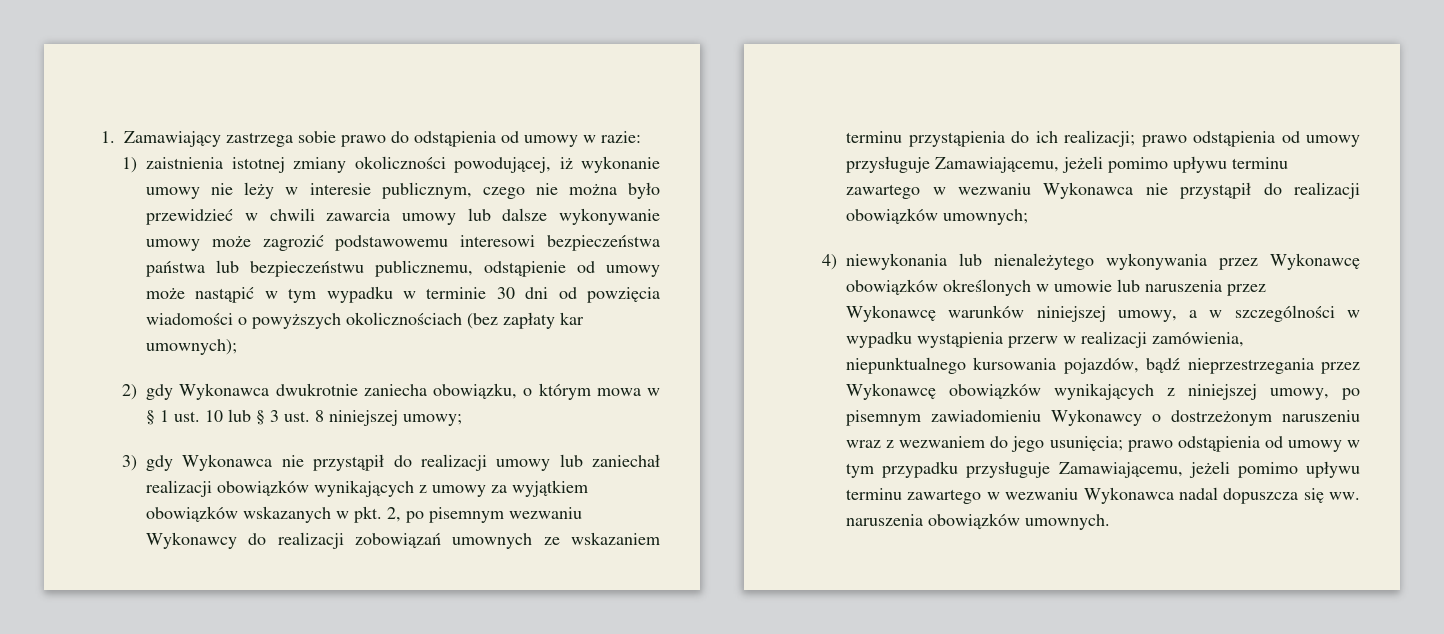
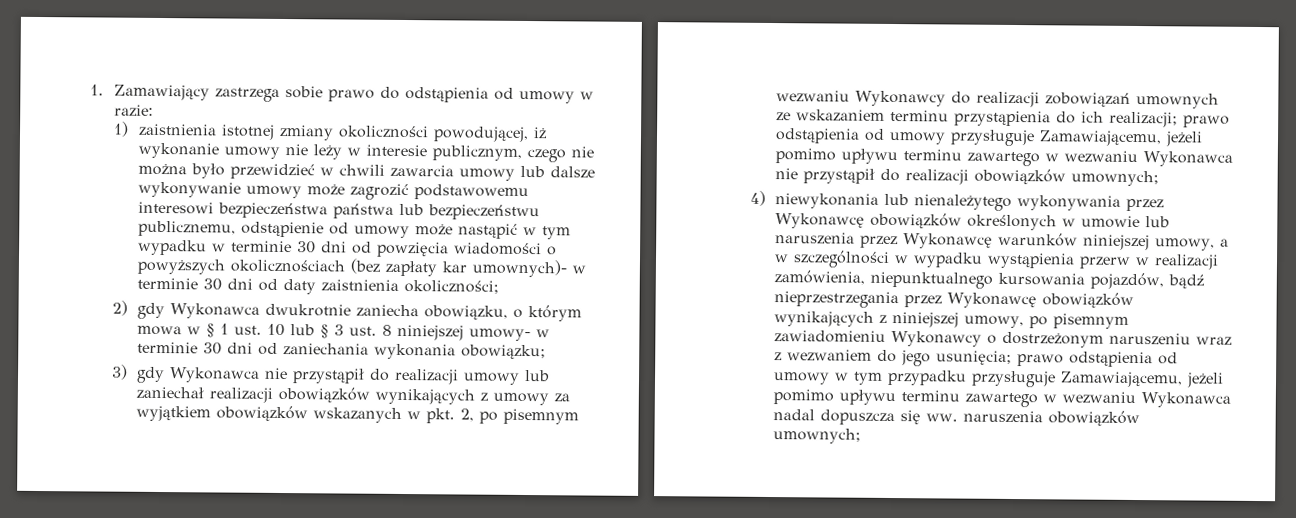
- 1) zaistnienia istotnej zmiany okoliczności powodującej, iż wykonanie umowy nie leży w interesie publicznym, czego nie można było przewidzieć w chwili zawarcia umowy lub dalsze wykonywanie umowy może zagrozić podstawowemu interesowi bezpieczeństwa państwa lub bezpieczeństwu publicznemu, odstąpienie od umowy może nastąpić w tym wypadku w terminie 30 dni od powzięcia wiadomości o powyższych okolicznościach (bez zapłaty kar umownych);
+ 1) zaistnienia istotnej zmiany okoliczności powodującej, iż wykonanie umowy nie leży w interesie publicznym, czego nie można było przewidzieć w chwili zawarcia umowy lub dalsze wykonywanie umowy może zagrozić podstawowemu interesowi bezpieczeństwa państwa lub bezpieczeństwu publicznemu, odstąpienie od umowy może nastąpić w tym wypadku w terminie 30 dni od powzięcia wiadomości o powyższych okolicznościach (bez zapłaty kar umownych)- w terminie 30 dni od daty zaistnienia okoliczności;
- 2) gdy Wykonawca dwukrotnie zaniecha obowiązku, o którym mowa w § 1 ust. 10 lub § 3 ust. 8 niniejszej umowy;
+ 2) gdy Wykonawca dwukrotnie zaniecha obowiązku, o którym mowa w § 1 ust. 10 lub § 3 ust. 8 niniejszej umowy- w terminie 30 dni od zaniechania wykonania obowiązku;
- prawo odstąpienia od umowy w tym przypadku przysługuje Zamawiającemu, jeżeli pomimo upływu terminu zawartego w wezwaniu Wykonawca nadal dopuszcza się ww. naruszenia obowiązków umownych.
+ prawo odstąpienia od umowy w tym przypadku przysługuje Zamawiającemu, jeżeli pomimo upływu terminu zawartego w wezwaniu Wykonawca nadal dopuszcza się ww. naruszenia obowiązków umownych;

